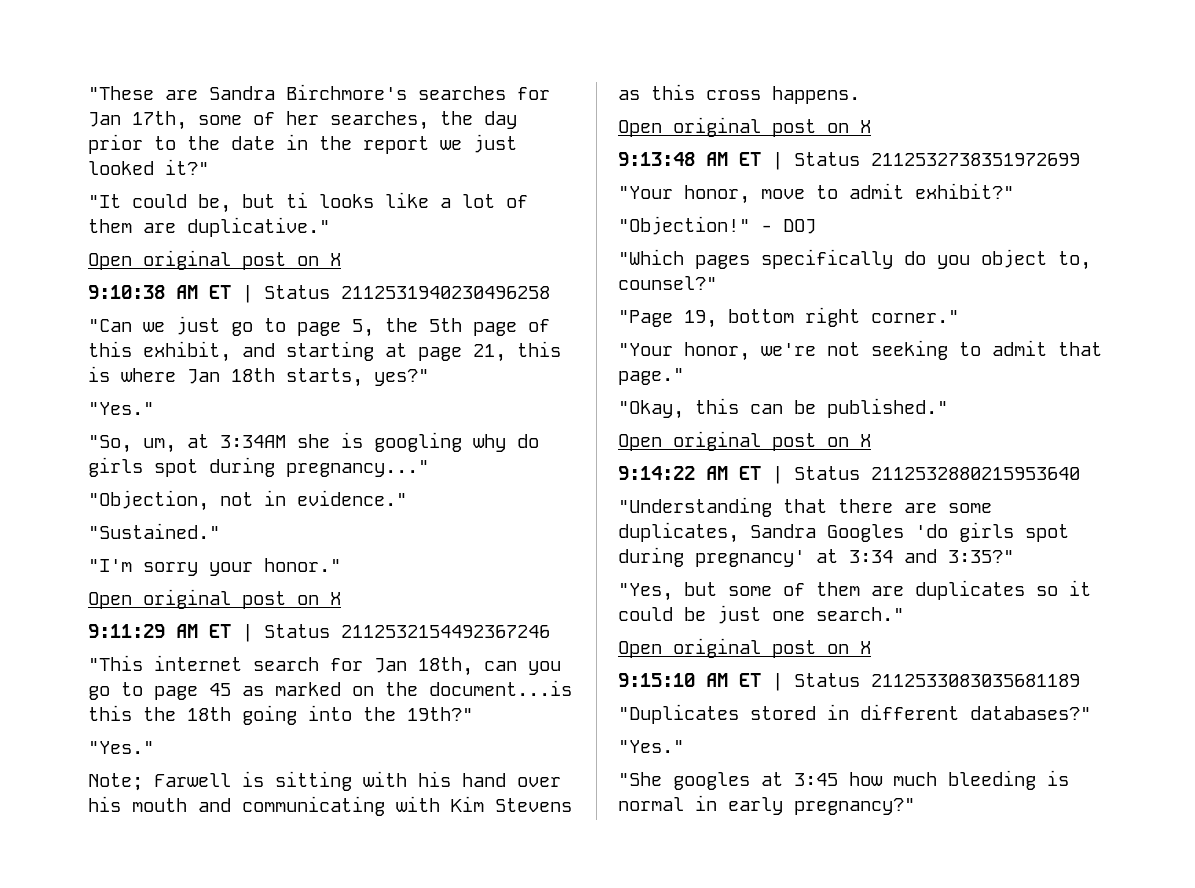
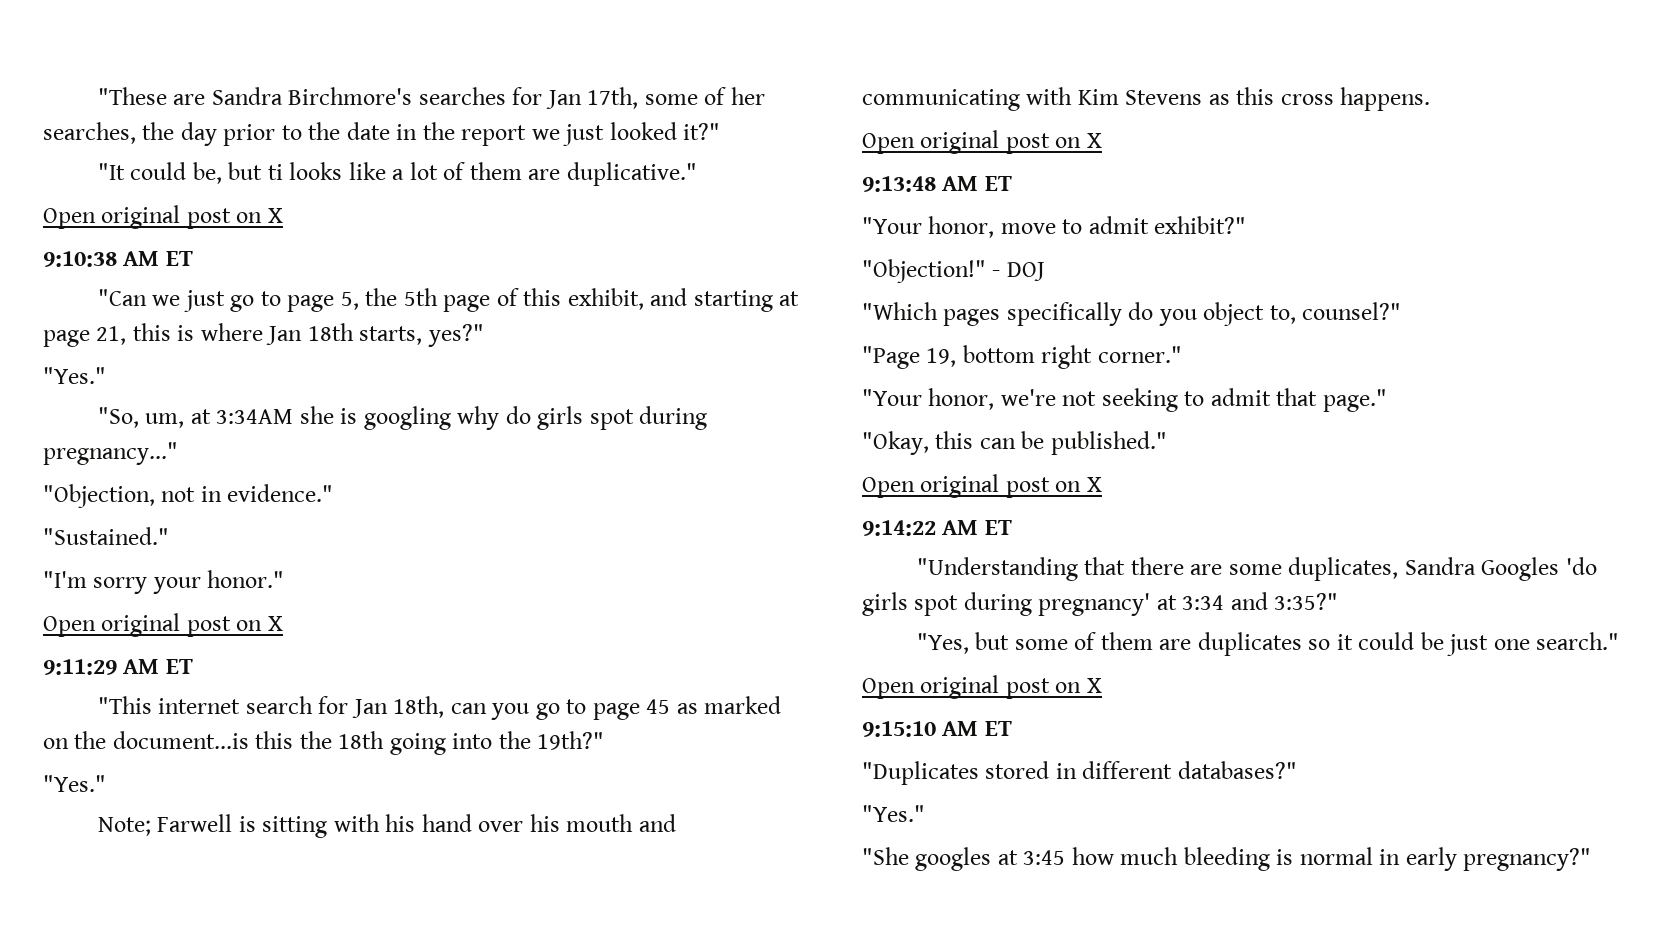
- 9:10:38 AM ET | Status 2112531940230496258
+ 9:10:38 AM ET
- 9:11:29 AM ET | Status 2112532154492367246
+ 9:11:29 AM ET
- 9:13:48 AM ET | Status 2112532738351972699
+ 9:13:48 AM ET
- 9:14:22 AM ET | Status 2112532880215953640
+ 9:14:22 AM ET
- 9:15:10 AM ET | Status 2112533083035681189
+ 9:15:10 AM ET

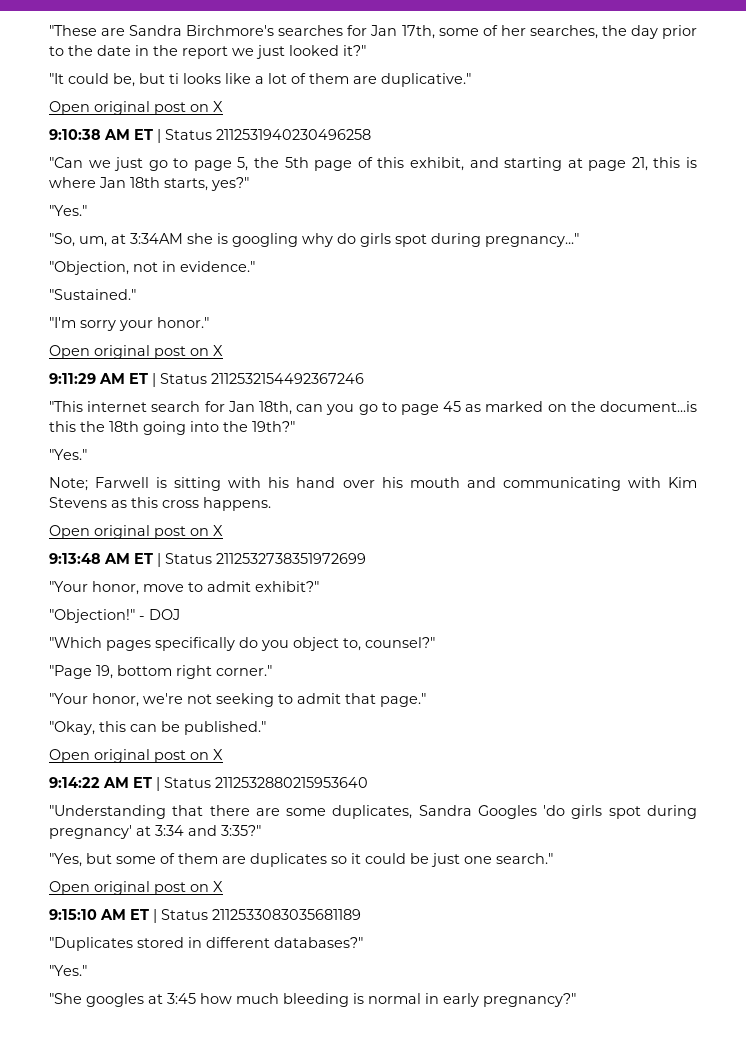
- 9:10:38 AM ET
+ 9:10:38 AM ET | Status 2112531940230496258
- 9:11:29 AM ET
+ 9:11:29 AM ET | Status 2112532154492367246
- 9:13:48 AM ET
+ 9:13:48 AM ET | Status 2112532738351972699
- 9:14:22 AM ET
+ 9:14:22 AM ET | Status 2112532880215953640
- 9:15:10 AM ET
+ 9:15:10 AM ET | Status 2112533083035681189

